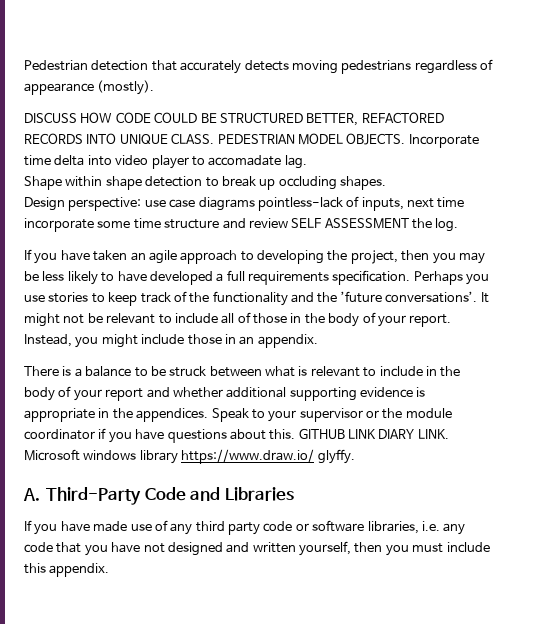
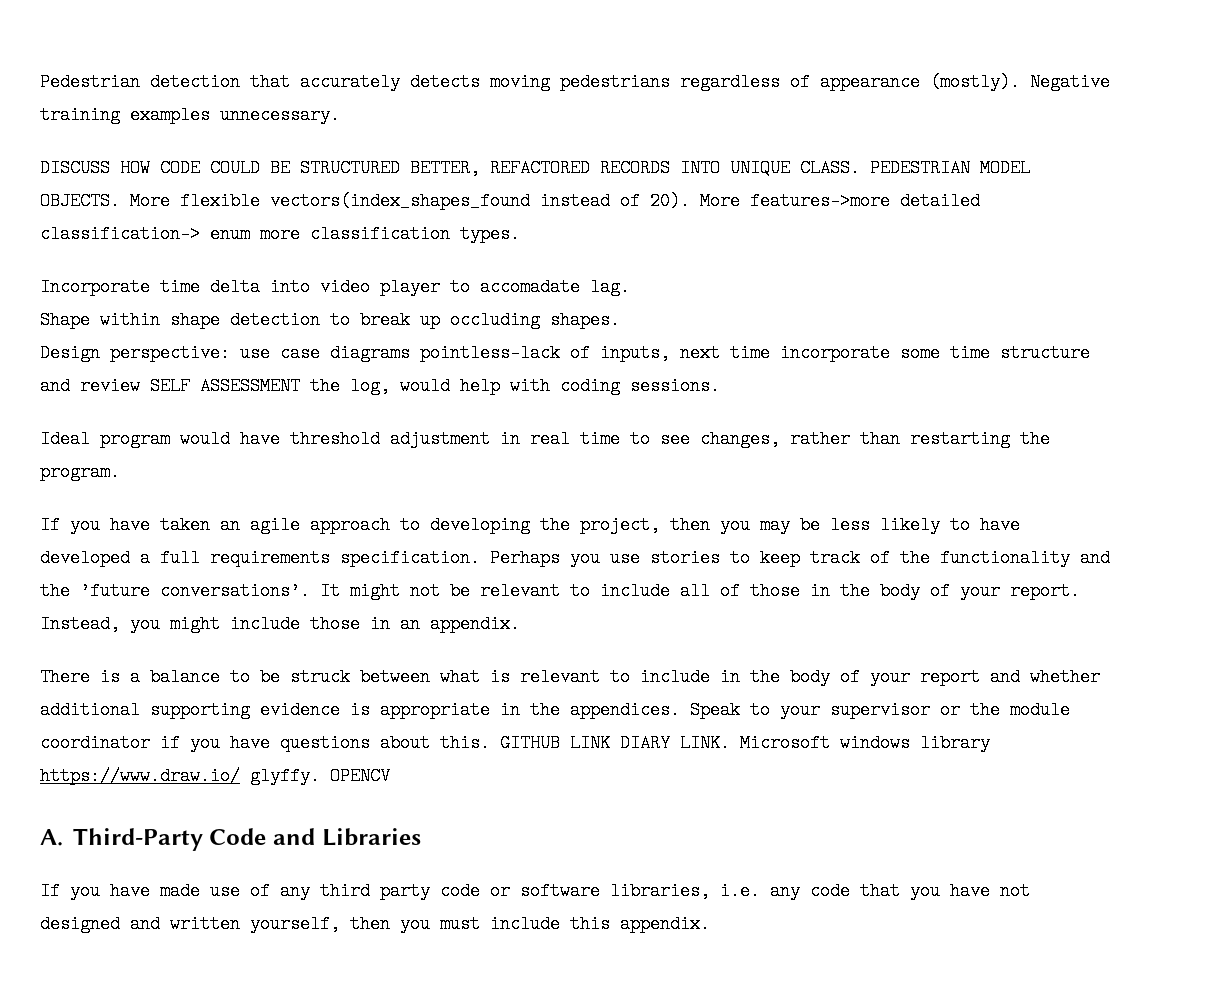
+ Negative training examples unnecessary.
- PEDESTRIAN MODEL OBJECTS. Incorporate time delta into video player to accomadate lag.
+ PEDESTRIAN MODEL OBJECTS. More flexible vectors(index_shapes_found instead of 20). More features->more detailed classification-> enum more classification types.
+ Incorporate time delta into video player to accomadate lag.
- Design perspective: use case diagrams pointless-lack of inputs, next time incorporate some time structure and review SELF ASSESSMENT the log.
+ Design perspective: use case diagrams pointless-lack of inputs, next time incorporate some time structure and review SELF ASSESSMENT the log, would help with coding sessions.
+ Ideal program would have threshold adjustment in real time to see changes, rather than restarting the program.
+ OPENCV

